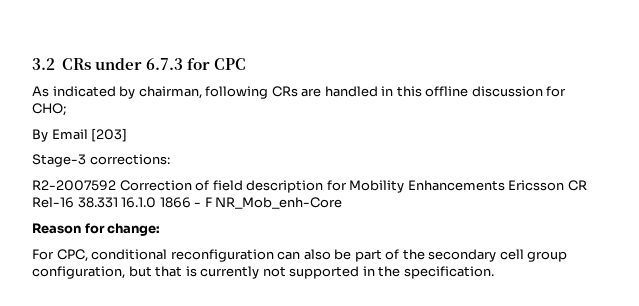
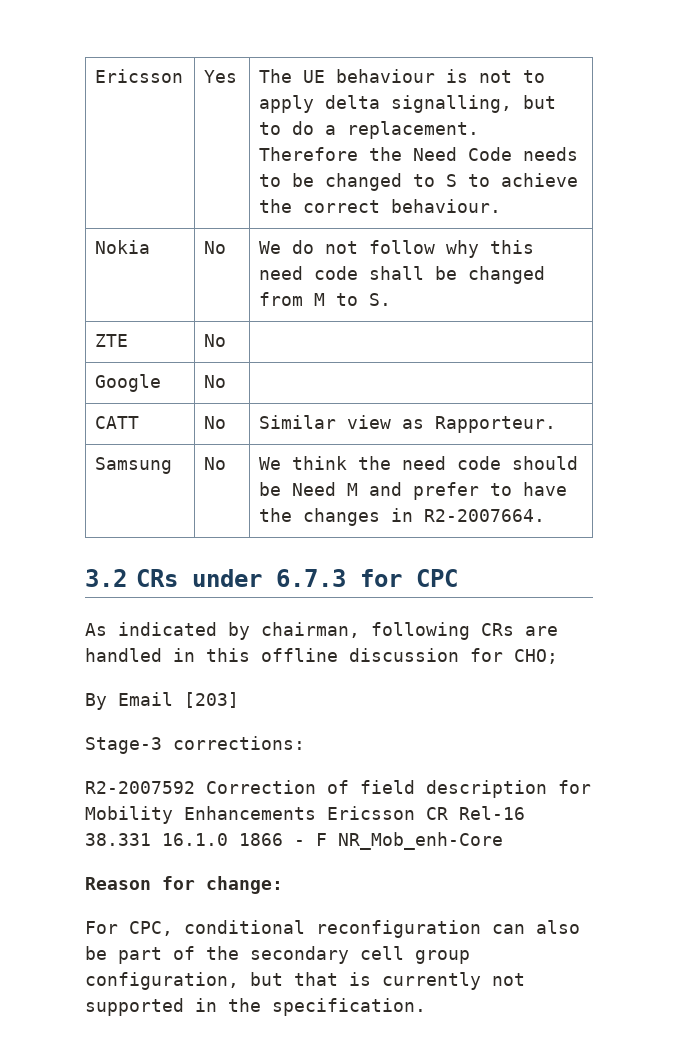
+ Ericsson | Yes | The UE behaviour is not to apply delta signalling, but to do a replacement. Therefore the Need Code needs to be changed to S to achieve the correct behaviour.
+ Nokia | No | We do not follow why this need code shall be changed from M to S.
+ ZTE | No |
+ Google | No |
+ CATT | No | Similar view as Rapporteur.
+ Samsung | No | We think the need code should be Need M and prefer to have the changes in R2-2007664.

